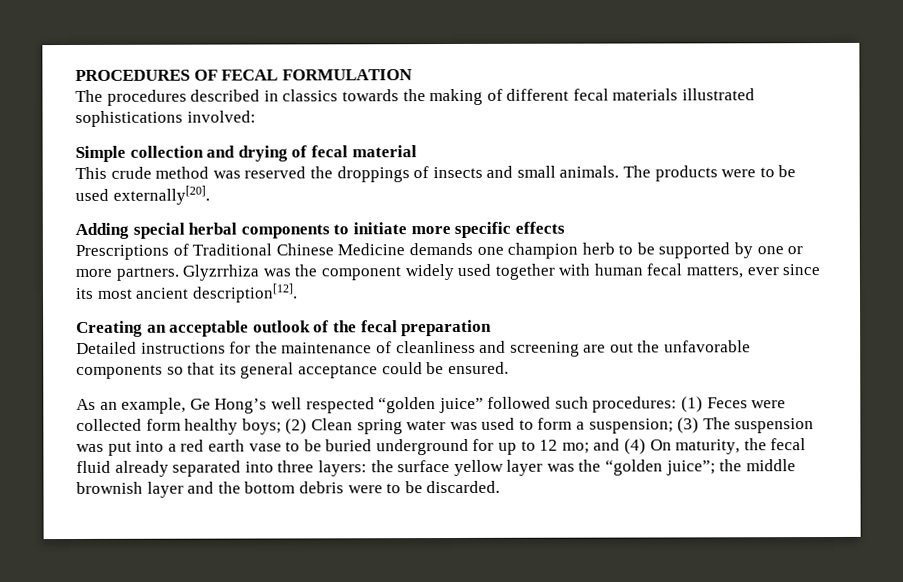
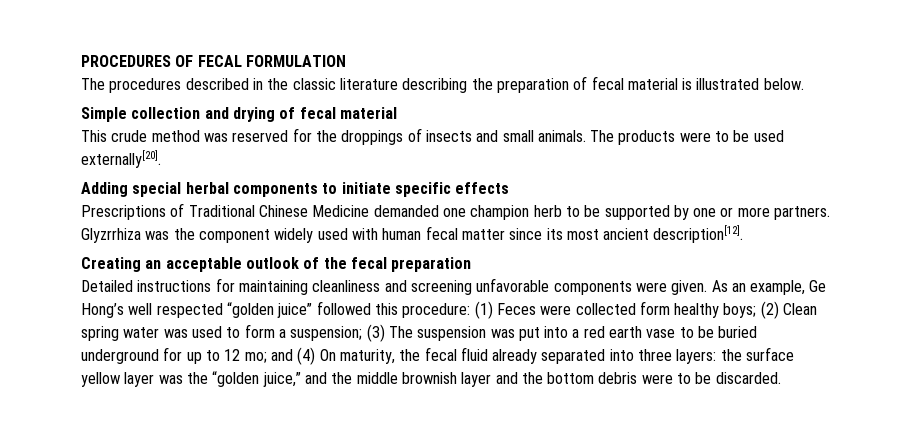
- The procedures described in classics towards the making of different fecal materials illustrated sophistications involved:
+ The procedures described in the classic literature describing the preparation of fecal material is illustrated below.
- This crude method was reserved the droppings of insects and small animals.
+ This crude method was reserved for the droppings of insects and small animals.
- Adding special herbal components to initiate more specific effects
+ Adding special herbal components to initiate specific effects
- Prescriptions of Traditional Chinese Medicine demands one champion herb to be supported by one or more partners.
+ Prescriptions of Traditional Chinese Medicine demanded one champion herb to be supported by one or more partners.
- Glyzrrhiza was the component widely used together with human fecal matters, ever since its most ancient description[12].
+ Glyzrrhiza was the component widely used with human fecal matter since its most ancient description[12].
- Detailed instructions for the maintenance of cleanliness and screening are out the unfavorable components so that its general acceptance could be ensured.
- As an example, Ge Hong’s well respected “golden juice” followed such procedures:
+ Detailed instructions for maintaining cleanliness and screening unfavorable components were given. As an example, Ge Hong’s well respected “golden juice” followed this procedure:
- the surface yellow layer was the “golden juice”; the middle brownish layer and the bottom debris were to be discarded.
+ the surface yellow layer was the “golden juice,” and the middle brownish layer and the bottom debris were to be discarded.

